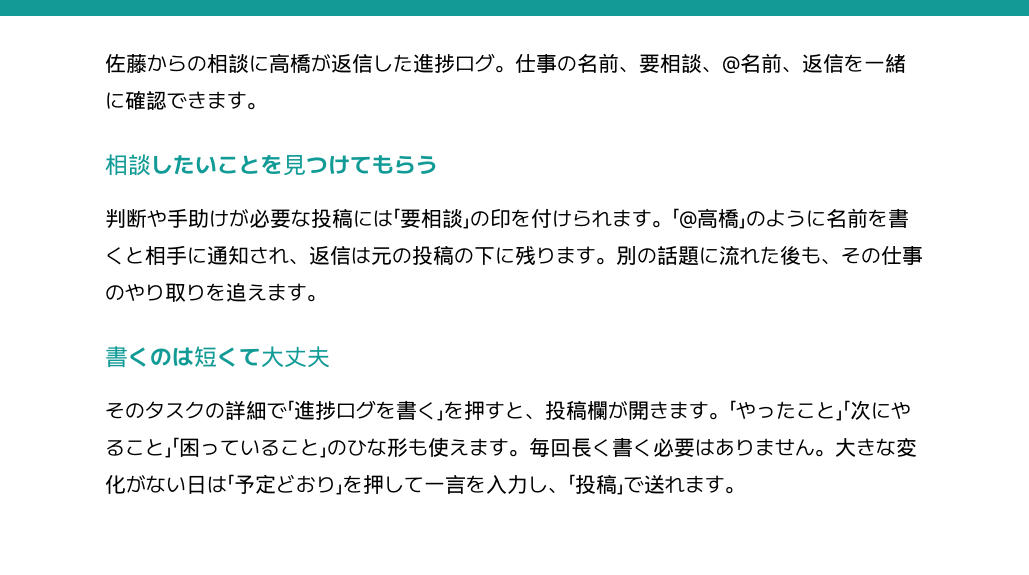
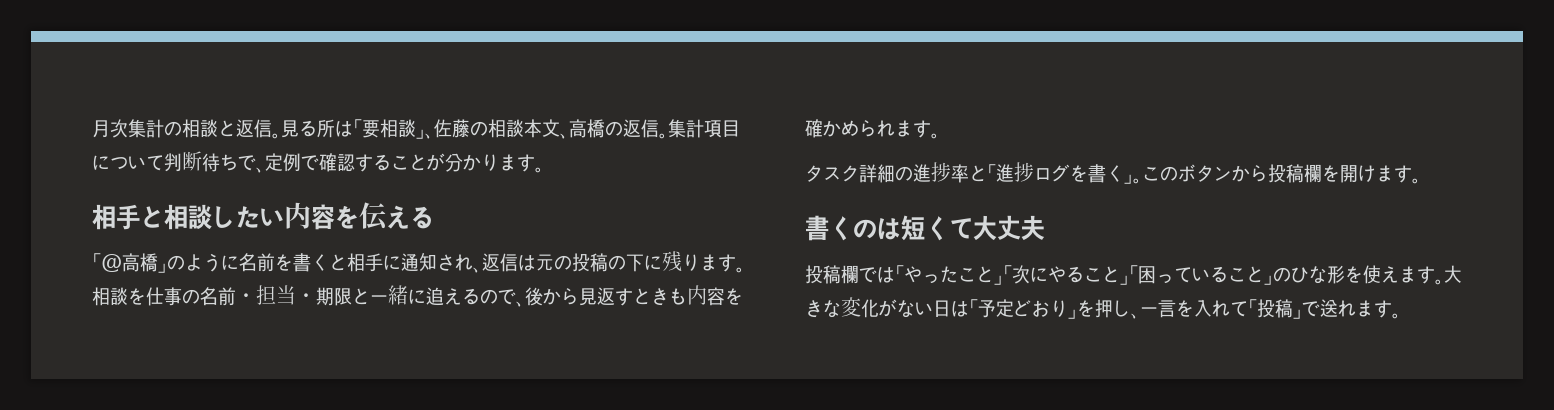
- 佐藤からの相談に高橋が返信した進捗ログ。仕事の名前、要相談、@名前、返信を一緒に確認できます。
- 相談したいことを見つけてもらう
- 判断や手助けが必要な投稿には「要相談」の印を付けられます。「@高橋」のように名前を書くと相手に通知され、返信は元の投稿の下に残ります。
+ 月次集計の相談と返信。見る所は「要相談」、佐藤の相談本文、高橋の返信。集計項目について判断待ちで、定例で確認することが分かります。
+ 相手と相談したい内容を伝える
+ 「@高橋」のように名前を書くと相手に通知され、返信は元の投稿の下に残ります。
- 別の話題に流れた後も、その仕事のやり取りを追えます。
+ 相談を仕事の名前・担当・期限と一緒に追えるので、後から見返すときも内容を確かめられます。
+ タスク詳細の進捗率と「進捗ログを書く」。このボタンから投稿欄を開けます。
- そのタスクの詳細で「進捗ログを書く」を押すと、投稿欄が開きます。「やったこと」「次にやること」「困っていること」のひな形も使えます。
+ 投稿欄では「やったこと」「次にやること」「困っていること」のひな形を使えます。
- 毎回長く書く必要はありません。
- 大きな変化がない日は「予定どおり」を押して一言を入力し、「投稿」で送れます。
+ 大きな変化がない日は「予定どおり」を押し、一言を入れて「投稿」で送れます。

